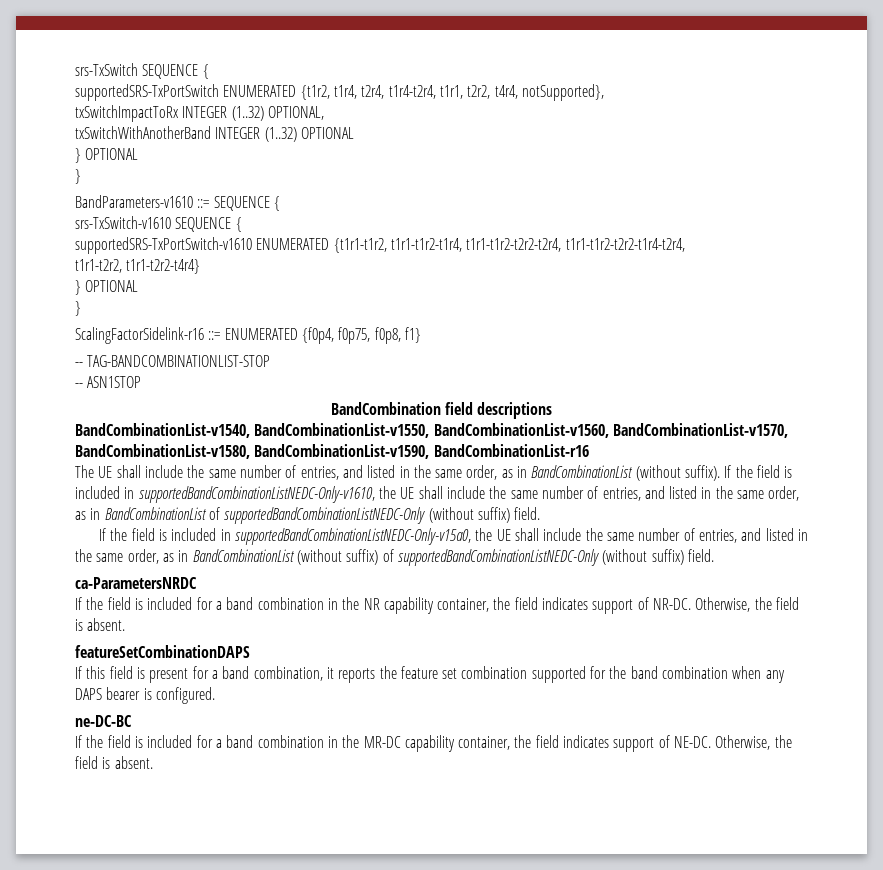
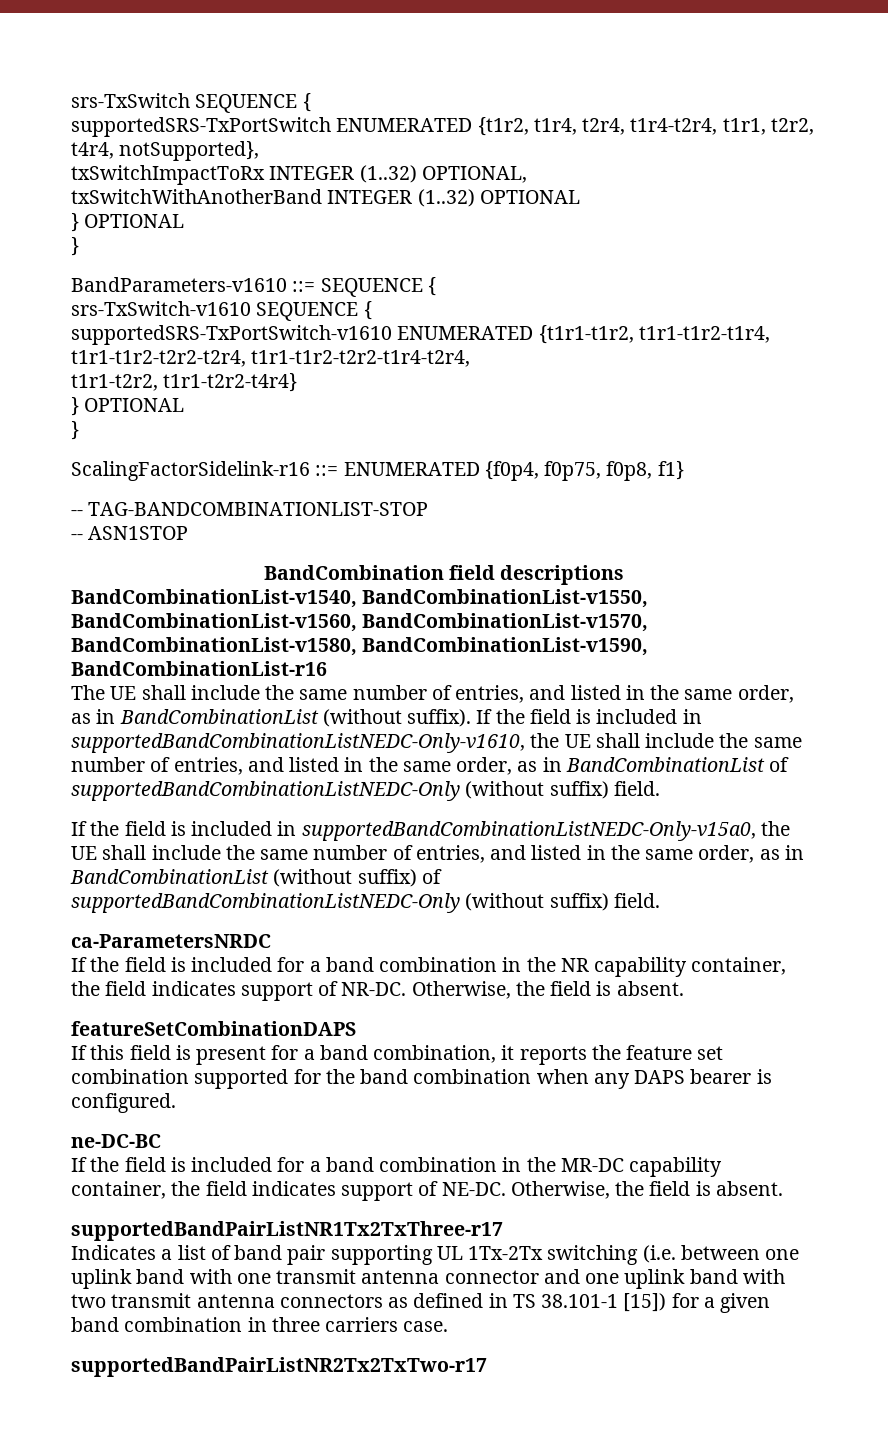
+ supportedBandPairListNR1Tx2TxThree-r17
+ Indicates a list of band pair supporting UL 1Tx-2Tx switching (i.e. between one uplink band with one transmit antenna connector and one uplink band with two transmit antenna connectors as defined in TS 38.101-1 [15]) for a given band combination in three carriers case.
+ supportedBandPairListNR2Tx2TxTwo-r17

